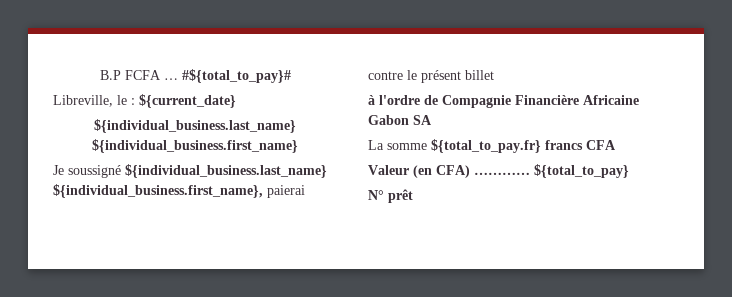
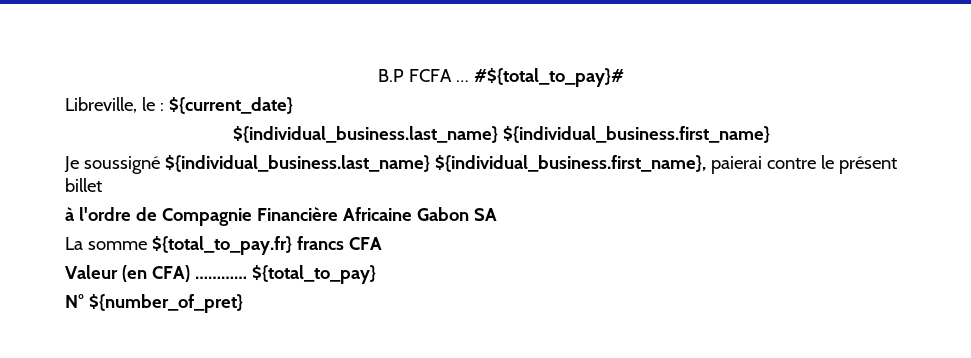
- N° prêt
+ N° ${number_of_pret}

